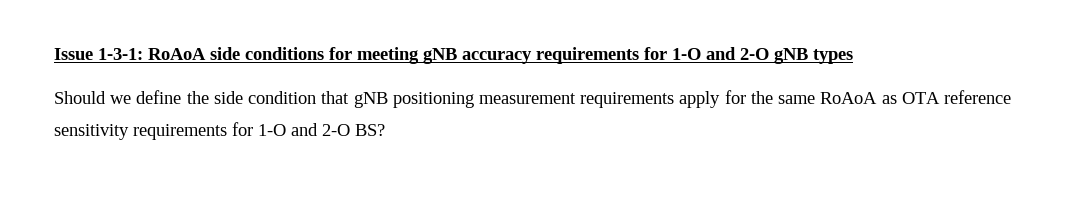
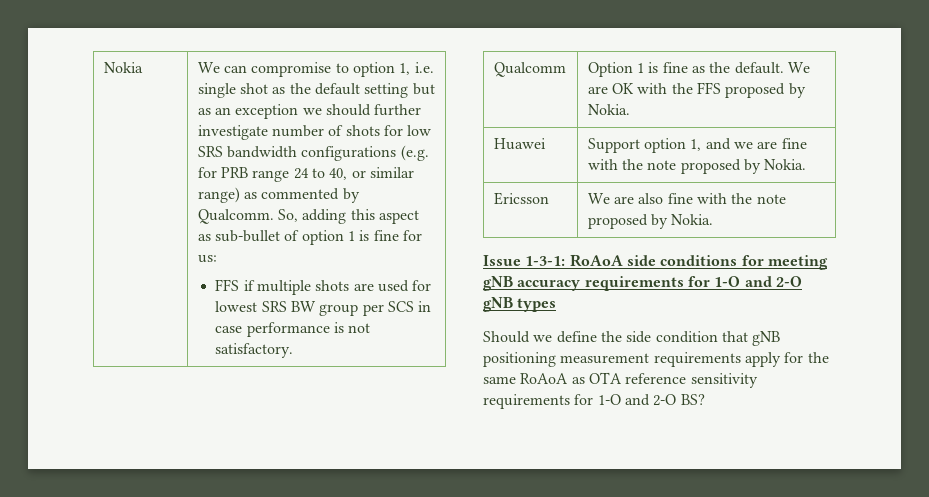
+ Nokia | We can compromise to option 1, i.e. single shot as the default setting but as an exception we should further investigate number of shots for low SRS bandwidth configurations (e.g. for PRB range 24 to 40, or similar range) as commented by Qualcomm. So, adding this aspect as sub-bullet of option 1 is fine for us:
+ FFS if multiple shots are used for lowest SRS BW group per SCS in case performance is not satisfactory.
+ Qualcomm | Option 1 is fine as the default. We are OK with the FFS proposed by Nokia.
+ Huawei | Support option 1, and we are fine with the note proposed by Nokia.
+ Ericsson | We are also fine with the note proposed by Nokia.

